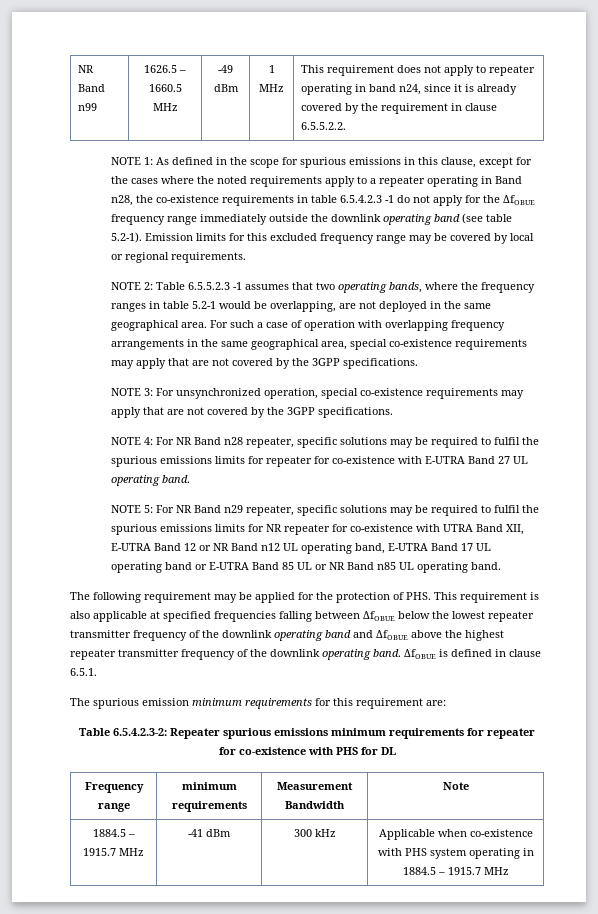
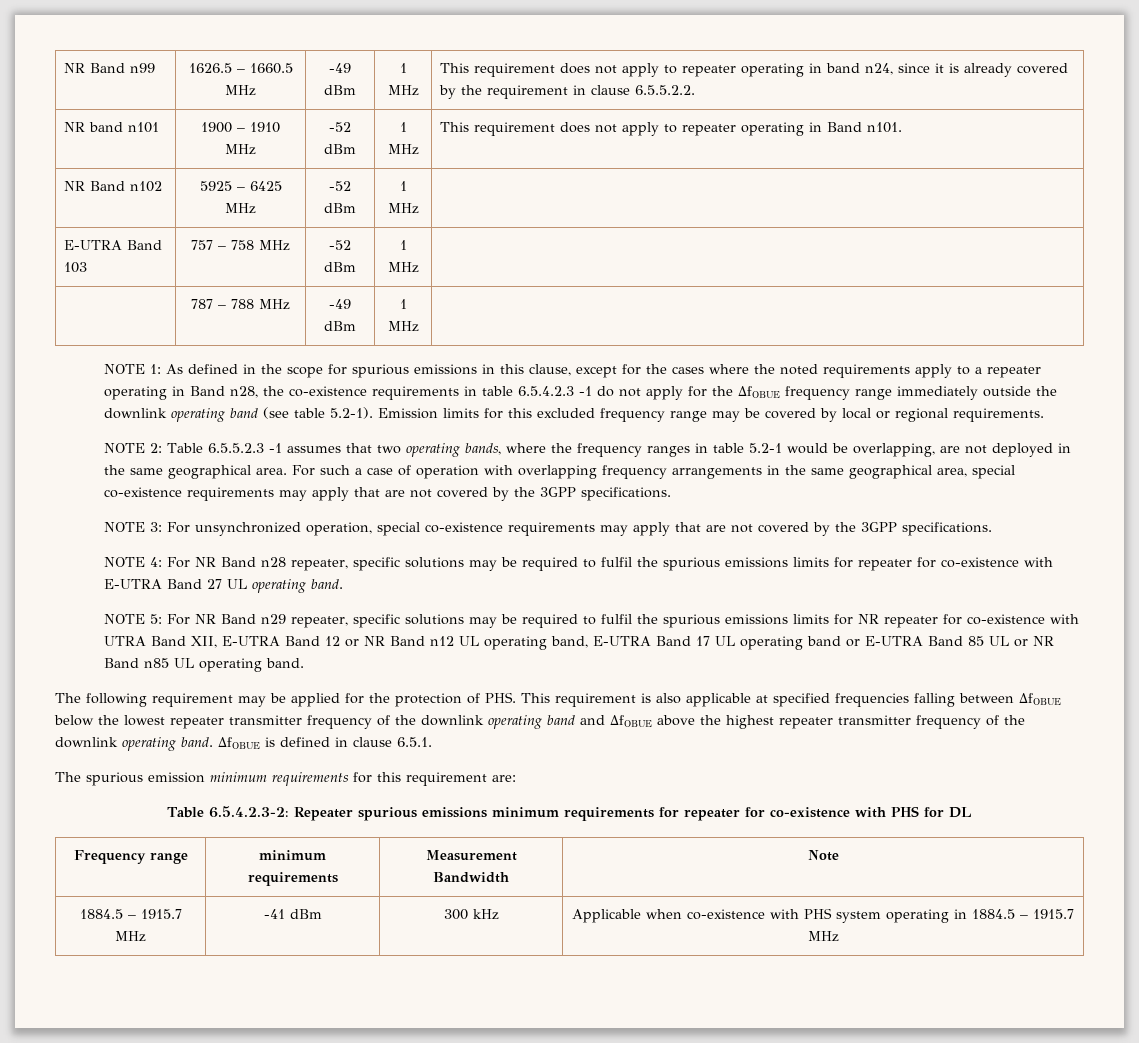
+ NR band n101 | 1900 – 1910 MHz | -52 dBm | 1 MHz | This requirement does not apply to repeater operating in Band n101.
+ NR Band n102 | 5925 – 6425 MHz | -52 dBm | 1 MHz |
+ E-UTRA Band 103 | 757 – 758 MHz | -52 dBm | 1 MHz |
+ | 787 – 788 MHz | -49 dBm | 1 MHz |

